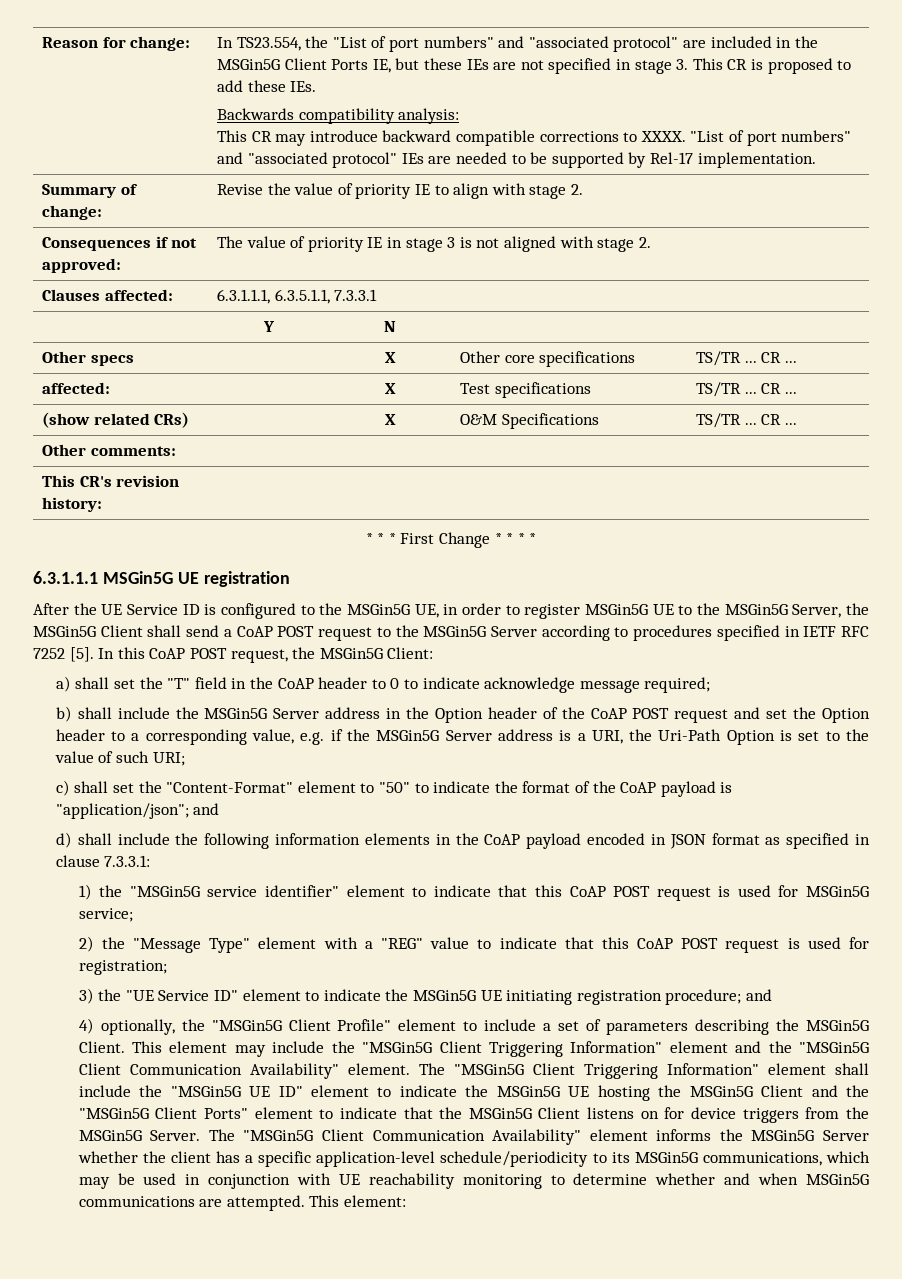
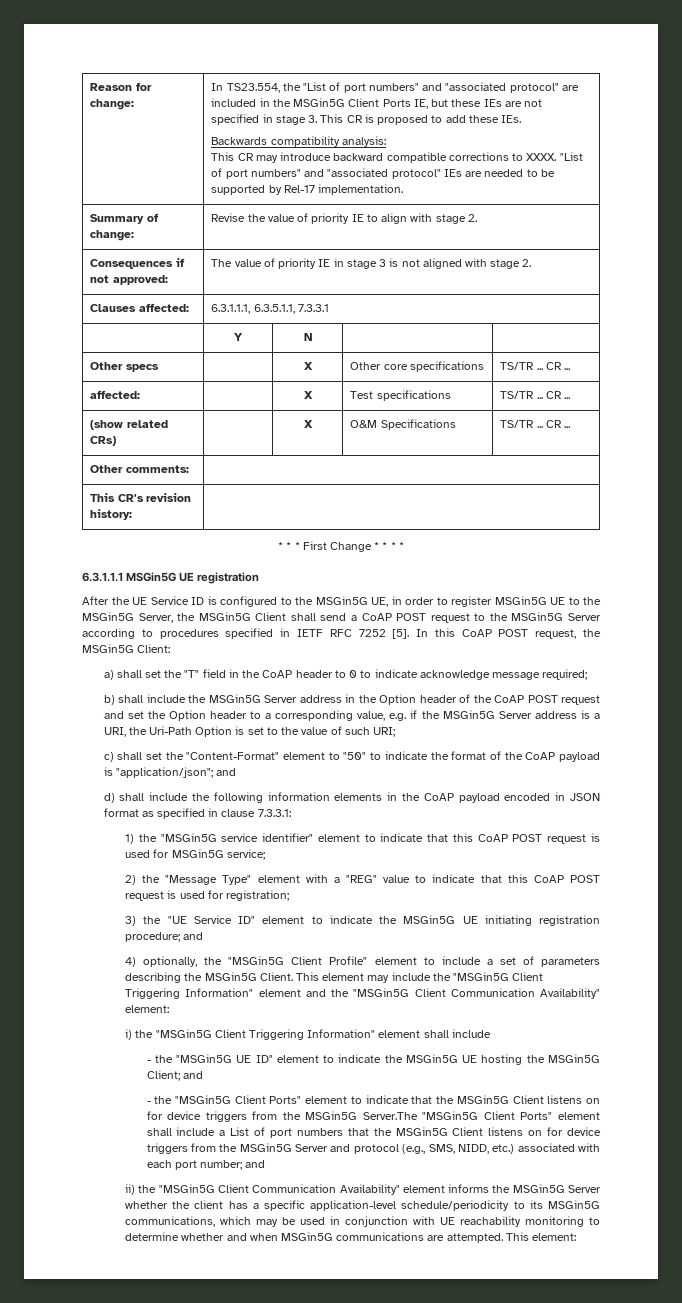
- This element may include the "MSGin5G Client Triggering Information" element and the "MSGin5G Client Communication Availability" element. The "MSGin5G Client Triggering Information" element shall include the "MSGin5G UE ID" element to indicate the MSGin5G UE hosting the MSGin5G Client and the "MSGin5G Client Ports" element to indicate that the MSGin5G Client listens on for device triggers from the MSGin5G Server. The "MSGin5G Client Communication Availability" element informs the MSGin5G Server whether the client has a specific application-level schedule/periodicity to its MSGin5G communications, which may be used in conjunction with UE reachability monitoring to determine whether and when MSGin5G communications are attempted.
+ This element may include the "MSGin5G Client Triggering Information" element and the "MSGin5G Client Communication Availability" element:
+ i) the "MSGin5G Client Triggering Information" element shall include
+ - the "MSGin5G UE ID" element to indicate the MSGin5G UE hosting the MSGin5G Client; and
+ - the "MSGin5G Client Ports" element to indicate that the MSGin5G Client listens on for device triggers from the MSGin5G Server.The "MSGin5G Client Ports" element shall include a List of port numbers that the MSGin5G Client listens on for device triggers from the MSGin5G Server and protocol (e.g., SMS, NIDD, etc.) associated with each port number; and
+ ii) the "MSGin5G Client Communication Availability" element informs the MSGin5G Server whether the client has a specific application-level schedule/periodicity to its MSGin5G communications, which may be used in conjunction with UE reachability monitoring to determine whether and when MSGin5G communications are attempted.

